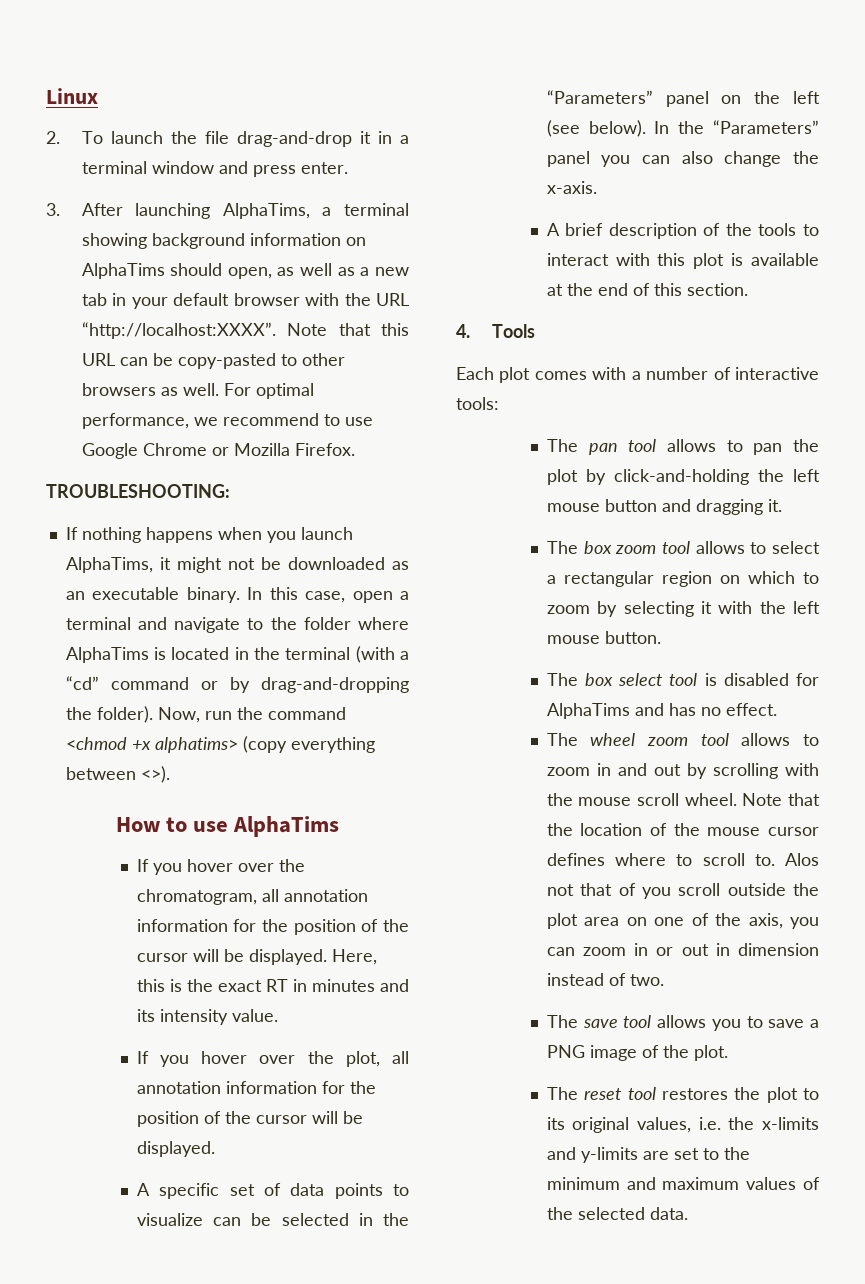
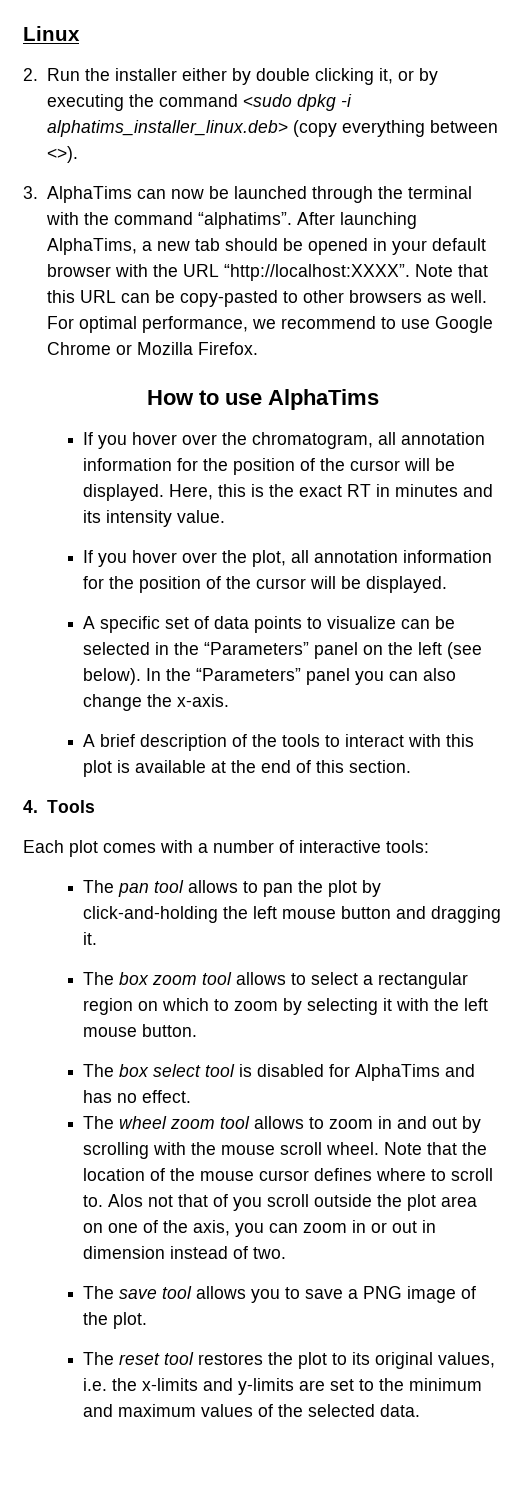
- 2. To launch the file drag-and-drop it in a terminal window and press enter.
- 3. After launching AlphaTims, a terminal showing background information on AlphaTims should open, as well as a new tab in your default browser with the URL “http://localhost:XXXX”.
+ 2. Run the installer either by double clicking it, or by executing the command <sudo dpkg -i alphatims_installer_linux.deb> (copy everything between <>).
+ 3. AlphaTims can now be launched through the terminal with the command “alphatims”. After launching AlphaTims, a new tab should be opened in your default browser with the URL “http://localhost:XXXX”.
- TROUBLESHOOTING:
- If nothing happens when you launch AlphaTims, it might not be downloaded as an executable binary. In this case, open a terminal and navigate to the folder where AlphaTims is located in the terminal (with a “cd” command or by drag-and-dropping the folder). Now, run the command <chmod +x alphatims> (copy everything between <>).

